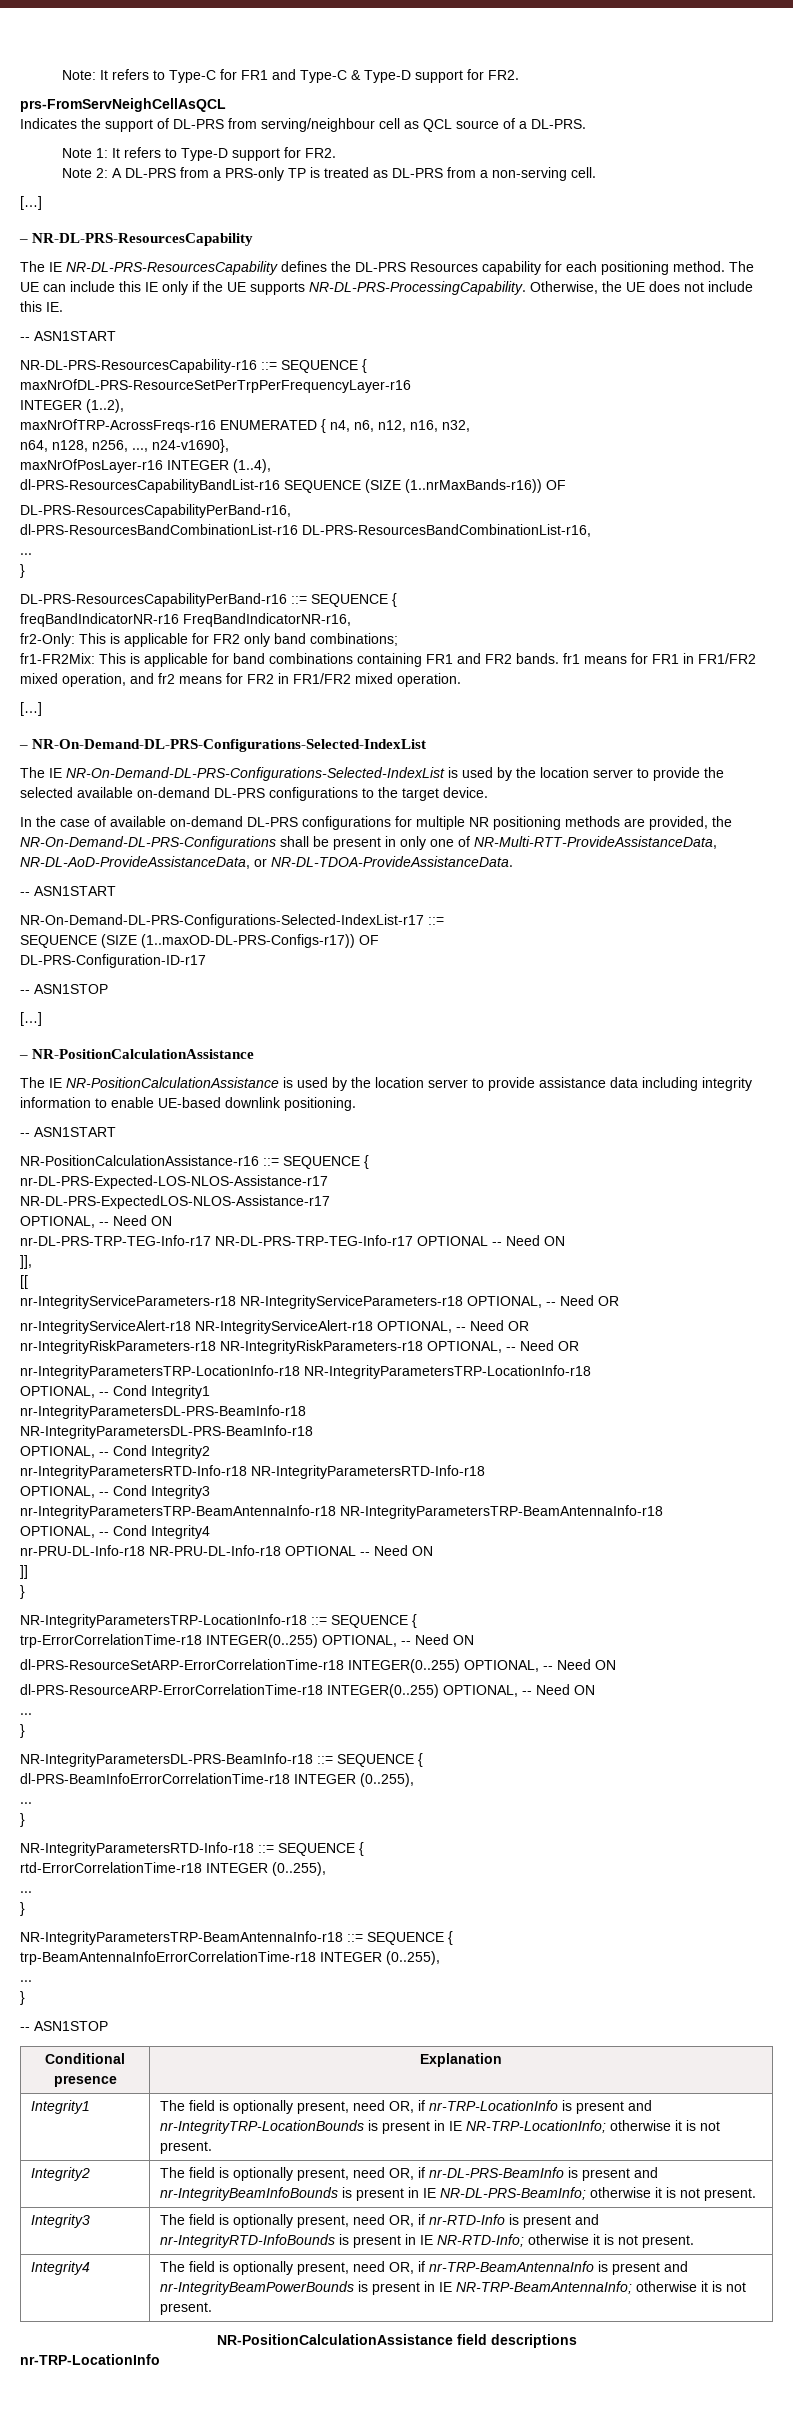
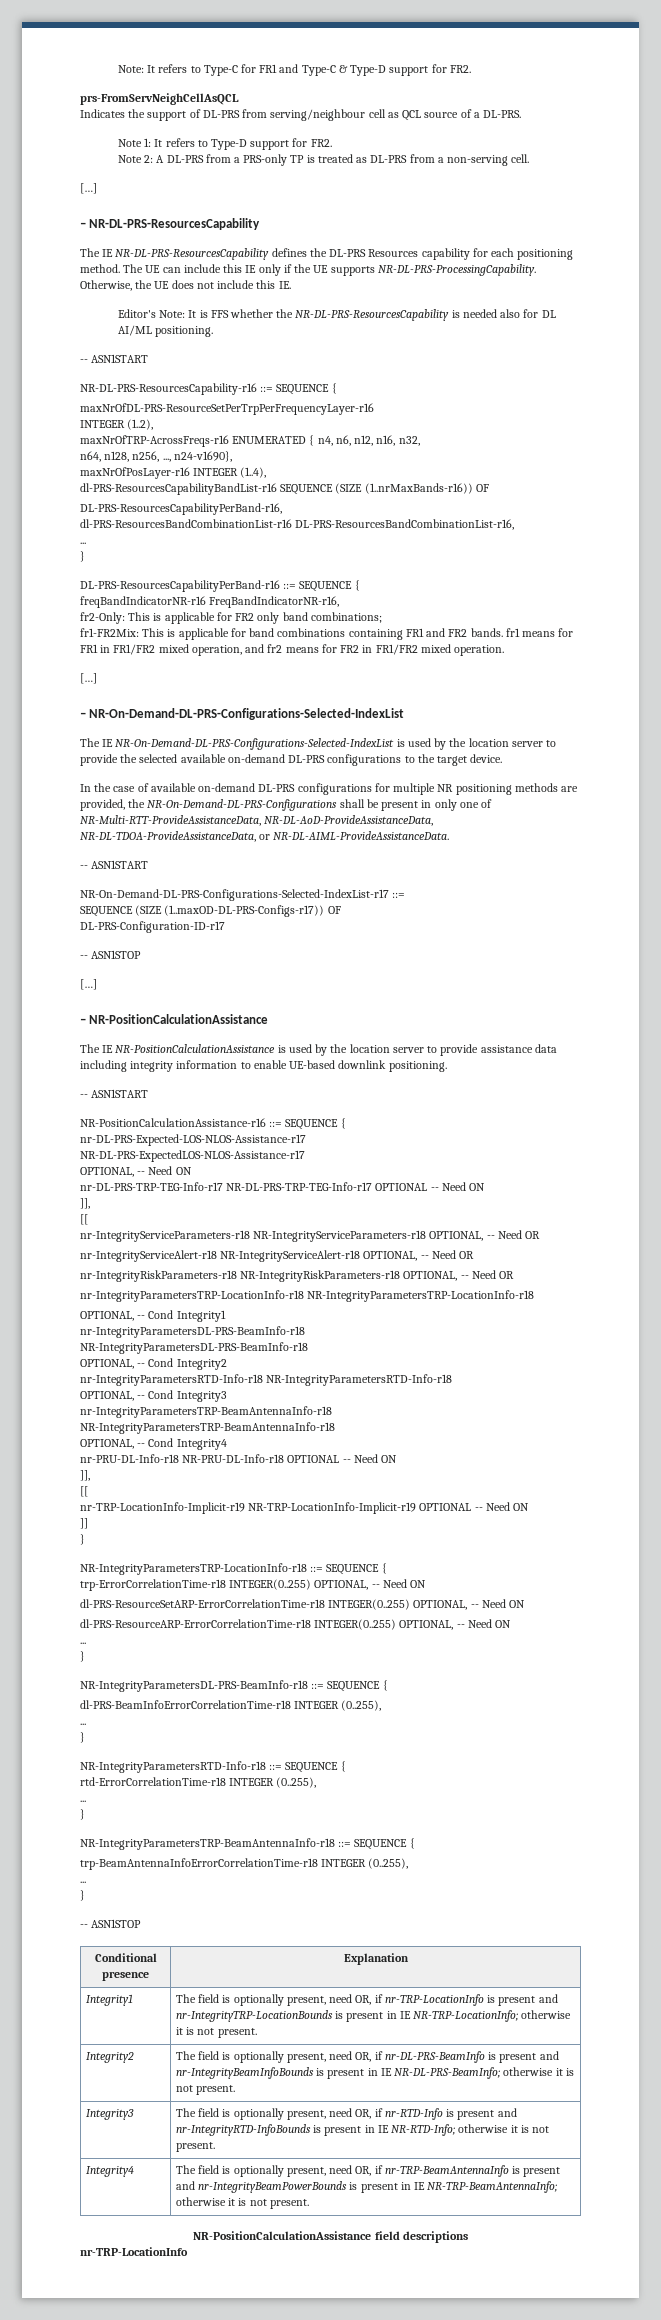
+ Editor's Note: It is FFS whether the NR-DL-PRS-ResourcesCapability is needed also for DL AI/ML positioning.
- In the case of available on-demand DL-PRS configurations for multiple NR positioning methods are provided, the NR-On-Demand-DL-PRS-Configurations shall be present in only one of NR-Multi-RTT-ProvideAssistanceData, NR-DL-AoD-ProvideAssistanceData, or NR-DL-TDOA-ProvideAssistanceData.
+ In the case of available on-demand DL-PRS configurations for multiple NR positioning methods are provided, the NR-On-Demand-DL-PRS-Configurations shall be present in only one of NR-Multi-RTT-ProvideAssistanceData, NR-DL-AoD-ProvideAssistanceData, NR-DL-TDOA-ProvideAssistanceData, or NR-DL-AIML-ProvideAssistanceData.
  nr-PRU-DL-Info-r18 NR-PRU-DL-Info-r18 OPTIONAL -- Need ON
+ ]],
+ [[
+ nr-TRP-LocationInfo-Implicit-r19 NR-TRP-LocationInfo-Implicit-r19 OPTIONAL -- Need ON

